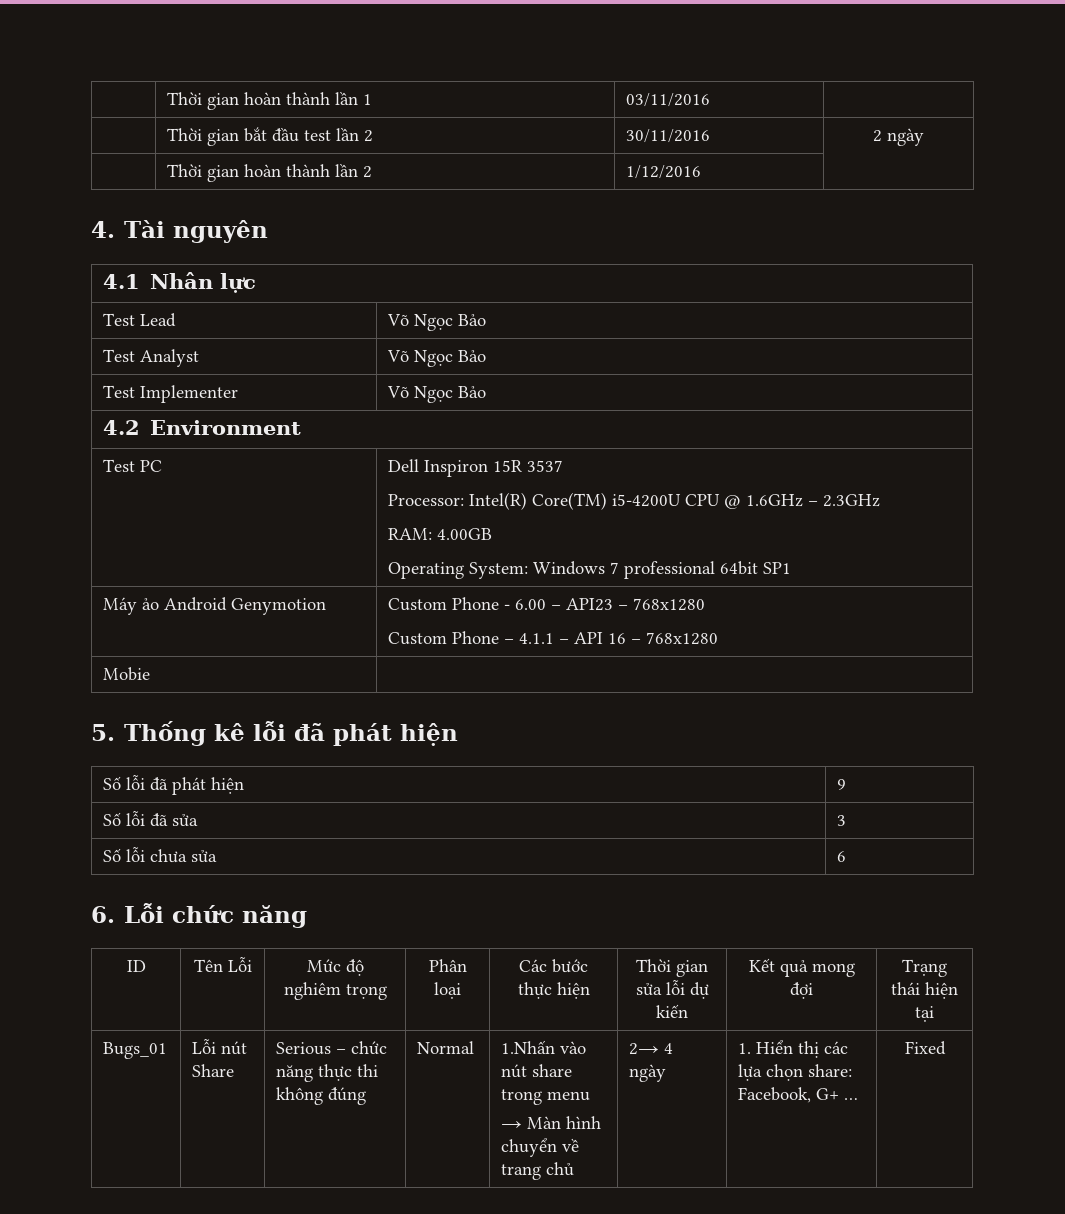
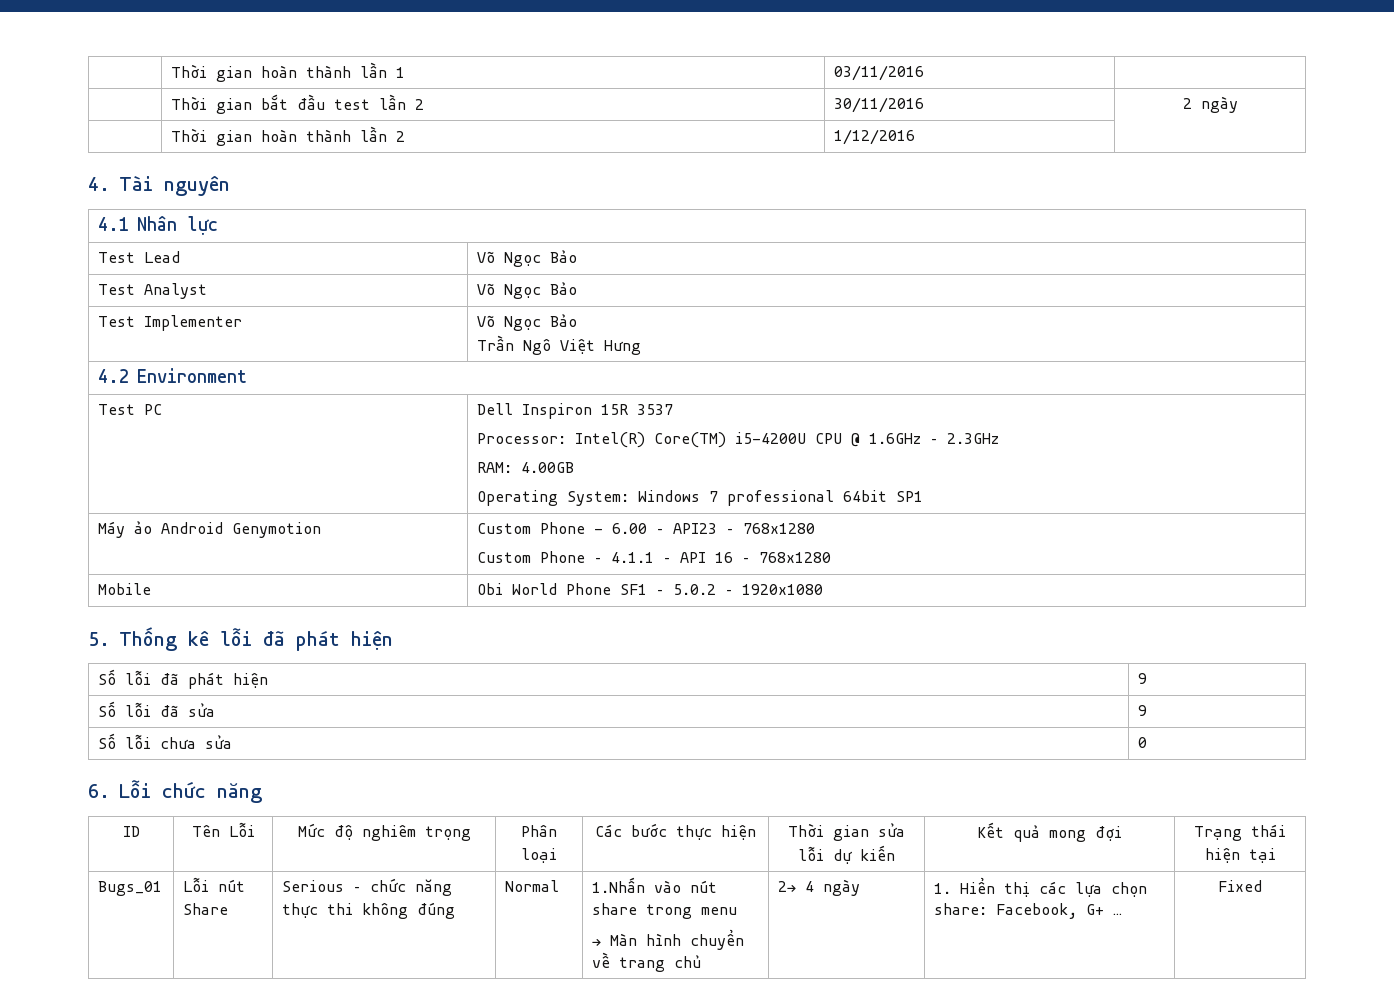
  Test Implementer | Võ Ngọc Bảo
+ Trần Ngô Việt Hưng
- Mobie |
+ Mobile | Obi World Phone SF1 – 5.0.2 – 1920x1080
- Số lỗi đã sửa | 3
+ Số lỗi đã sửa | 9
- Số lỗi chưa sửa | 6
+ Số lỗi chưa sửa | 0

